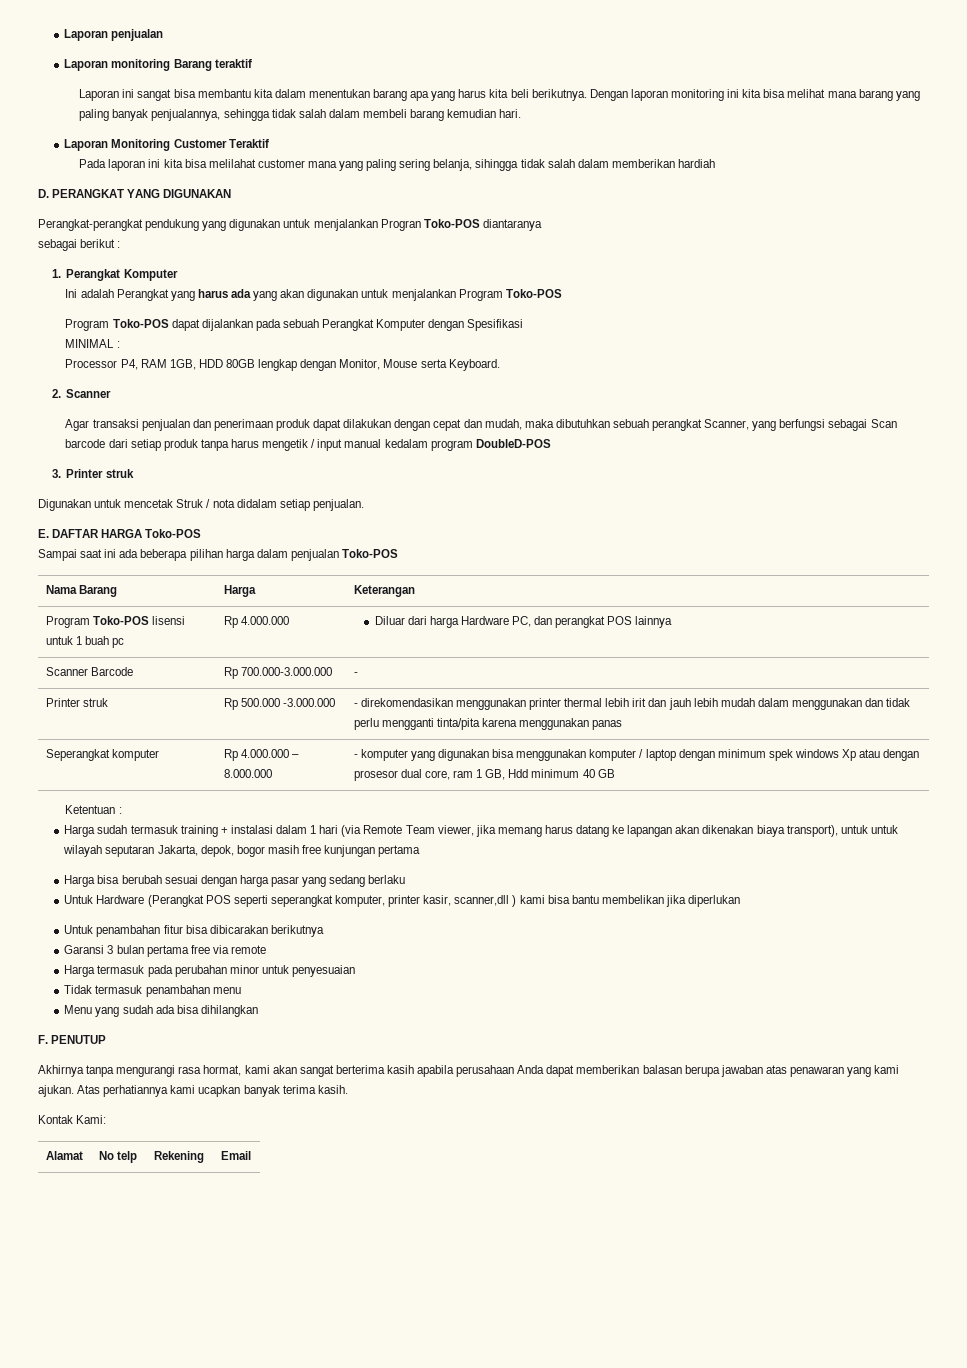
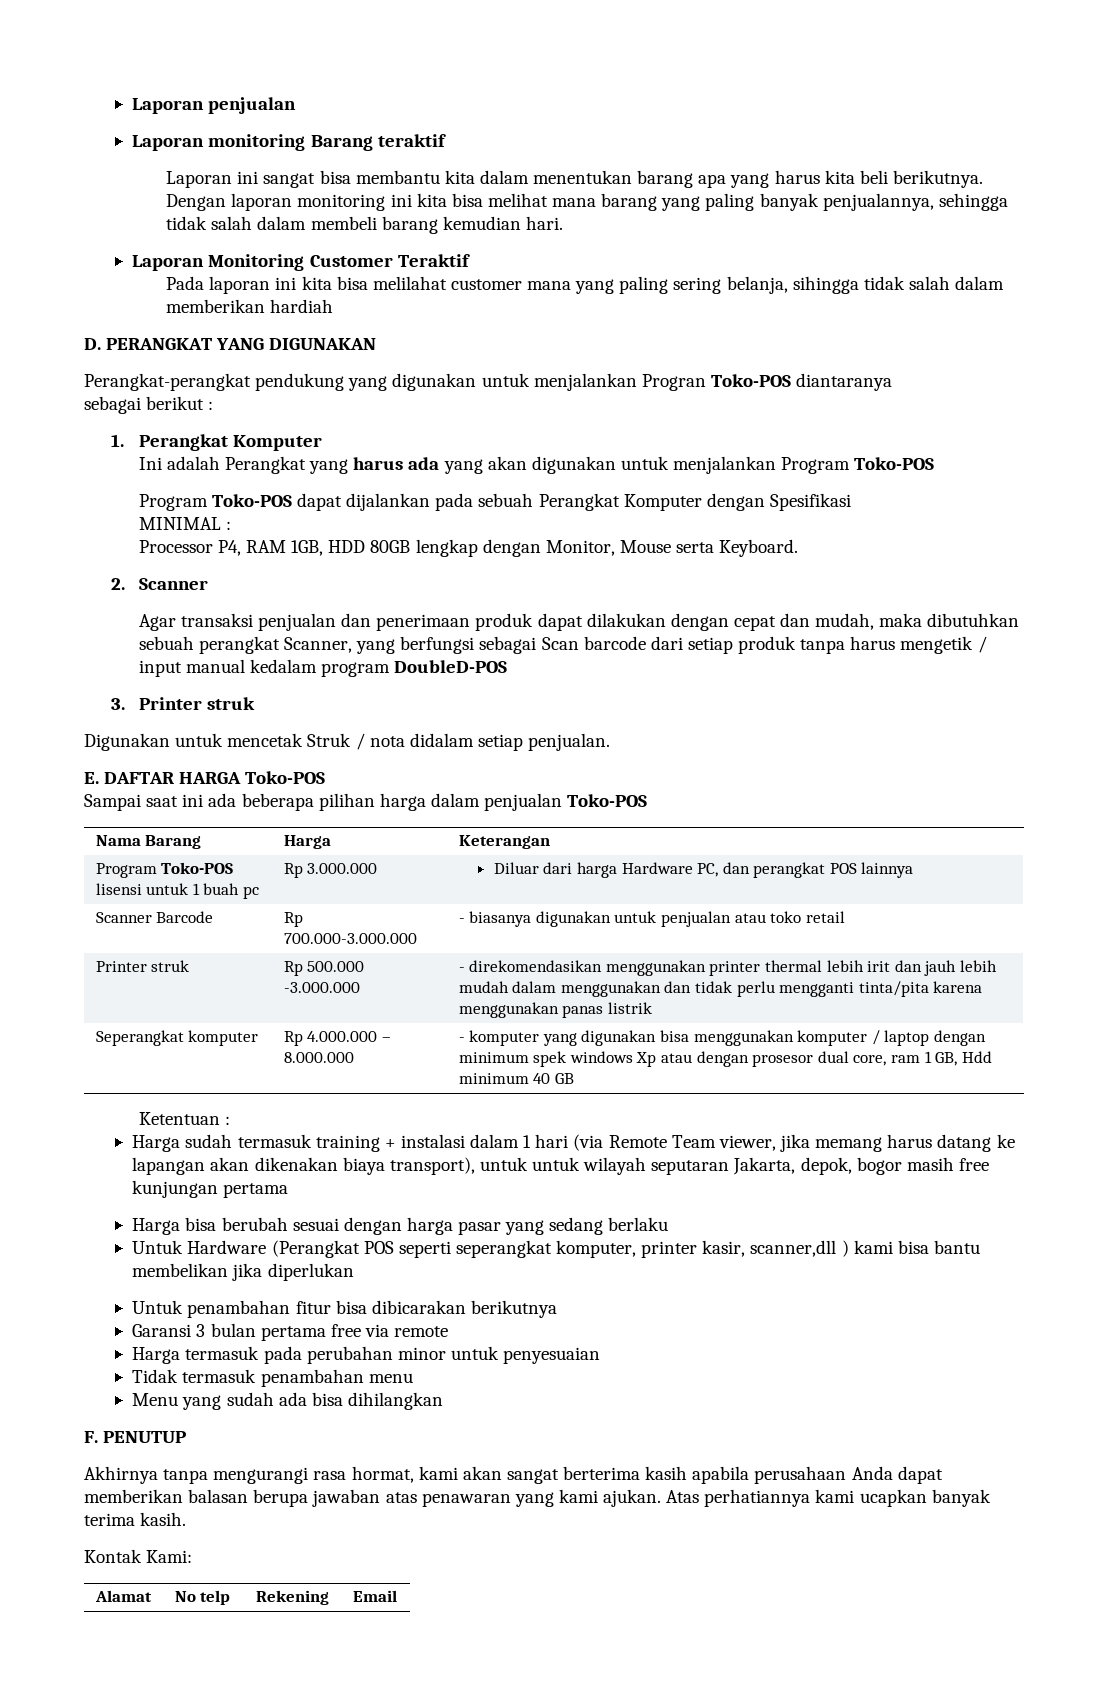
- Program Toko-POS lisensi untuk 1 buah pc | Rp 4.000.000 | Diluar dari harga Hardware PC, dan perangkat POS lainnya
+ Program Toko-POS lisensi untuk 1 buah pc | Rp 3.000.000 | Diluar dari harga Hardware PC, dan perangkat POS lainnya
- Scanner Barcode | Rp 700.000-3.000.000 | -
+ Scanner Barcode | Rp 700.000-3.000.000 | - biasanya digunakan untuk penjualan atau toko retail
- Printer struk | Rp 500.000 -3.000.000 | - direkomendasikan menggunakan printer thermal lebih irit dan jauh lebih mudah dalam menggunakan dan tidak perlu mengganti tinta/pita karena menggunakan panas
+ Printer struk | Rp 500.000 -3.000.000 | - direkomendasikan menggunakan printer thermal lebih irit dan jauh lebih mudah dalam menggunakan dan tidak perlu mengganti tinta/pita karena menggunakan panas listrik

